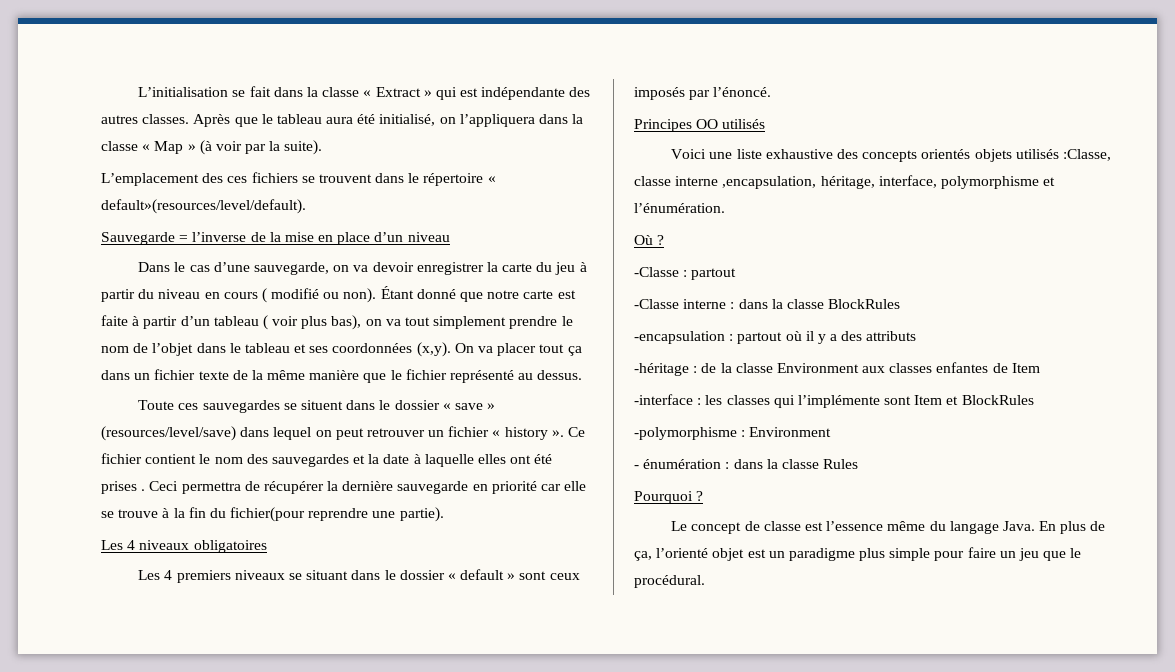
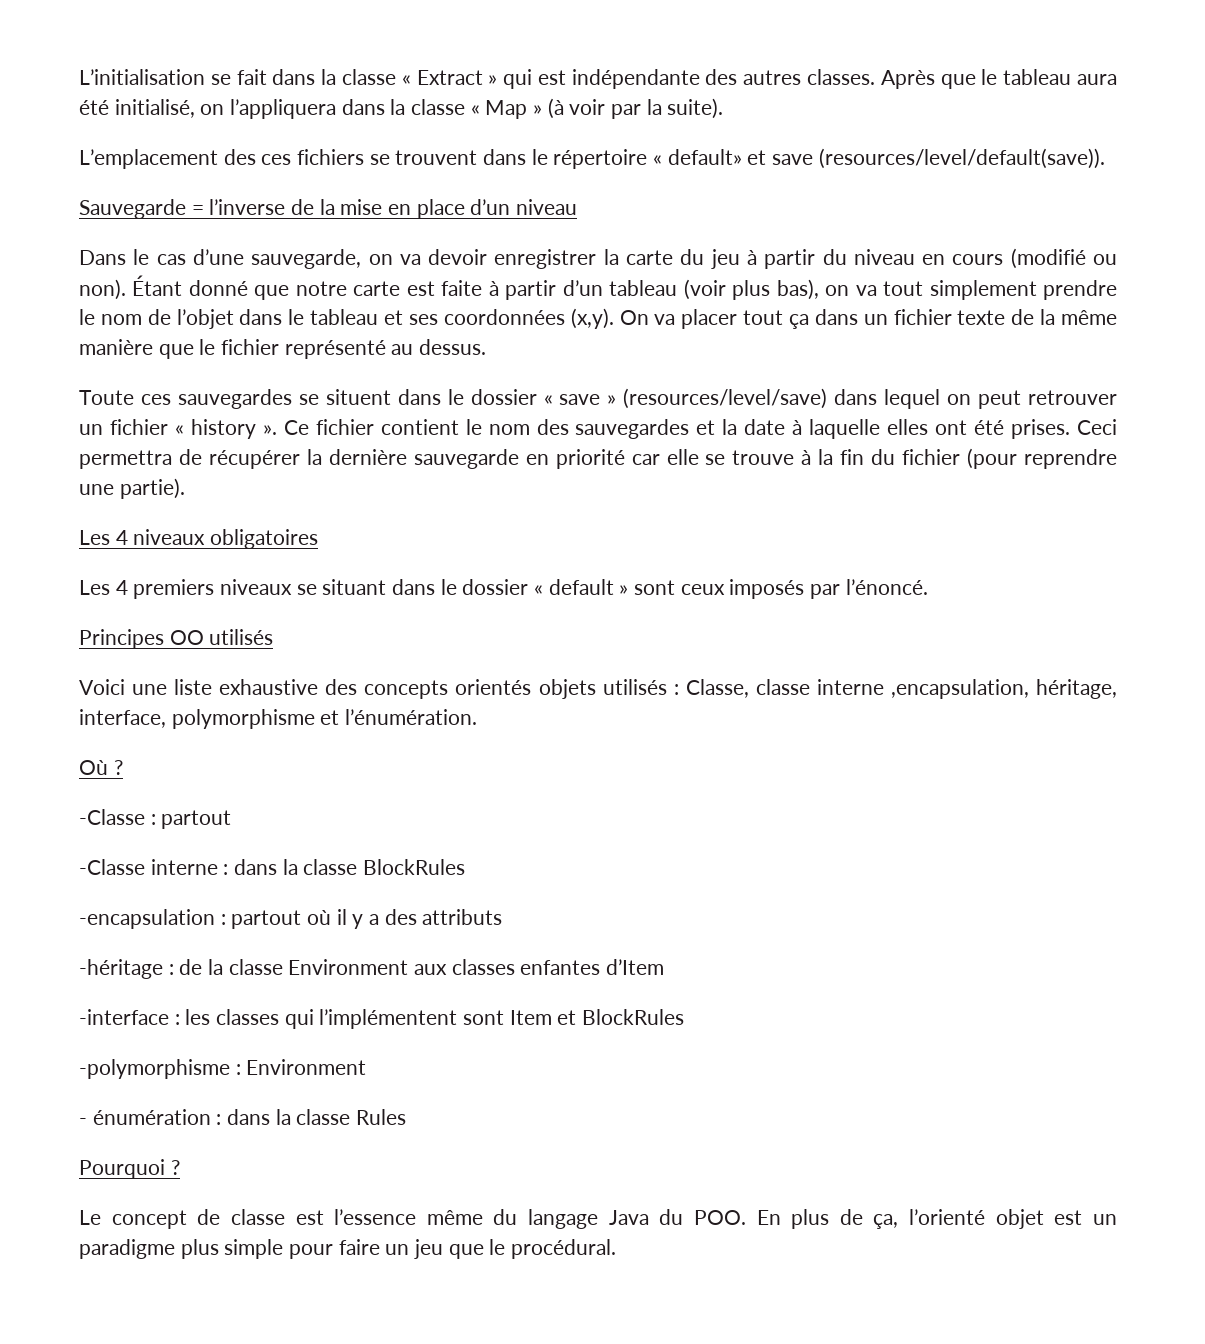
- L’emplacement des ces fichiers se trouvent dans le répertoire « default»(resources/level/default).
+ L’emplacement des ces fichiers se trouvent dans le répertoire « default» et save (resources/level/default(save)).
- Dans le cas d’une sauvegarde, on va devoir enregistrer la carte du jeu à partir du niveau en cours ( modifié ou non).
+ Dans le cas d’une sauvegarde, on va devoir enregistrer la carte du jeu à partir du niveau en cours (modifié ou non).
- Étant donné que notre carte est faite à partir d’un tableau ( voir plus bas), on va tout simplement prendre le nom de l’objet dans le tableau et ses coordonnées (x,y).
+ Étant donné que notre carte est faite à partir d’un tableau (voir plus bas), on va tout simplement prendre le nom de l’objet dans le tableau et ses coordonnées (x,y).
- Ce fichier contient le nom des sauvegardes et la date à laquelle elles ont été prises .
+ Ce fichier contient le nom des sauvegardes et la date à laquelle elles ont été prises.
- Ceci permettra de récupérer la dernière sauvegarde en priorité car elle se trouve à la fin du fichier(pour reprendre une partie).
+ Ceci permettra de récupérer la dernière sauvegarde en priorité car elle se trouve à la fin du fichier (pour reprendre une partie).
- Voici une liste exhaustive des concepts orientés objets utilisés :Classe, classe interne ,encapsulation, héritage, interface, polymorphisme et l’énumération.
+ Voici une liste exhaustive des concepts orientés objets utilisés : Classe, classe interne ,encapsulation, héritage, interface, polymorphisme et l’énumération.
- -héritage : de la classe Environment aux classes enfantes de Item
+ -héritage : de la classe Environment aux classes enfantes d’Item
- -interface : les classes qui l’implémente sont Item et BlockRules
+ -interface : les classes qui l’implémentent sont Item et BlockRules
- Le concept de classe est l’essence même du langage Java. En plus de ça, l’orienté objet est un paradigme plus simple pour faire un jeu que le procédural.
+ Le concept de classe est l’essence même du langage Java du POO. En plus de ça, l’orienté objet est un paradigme plus simple pour faire un jeu que le procédural.

